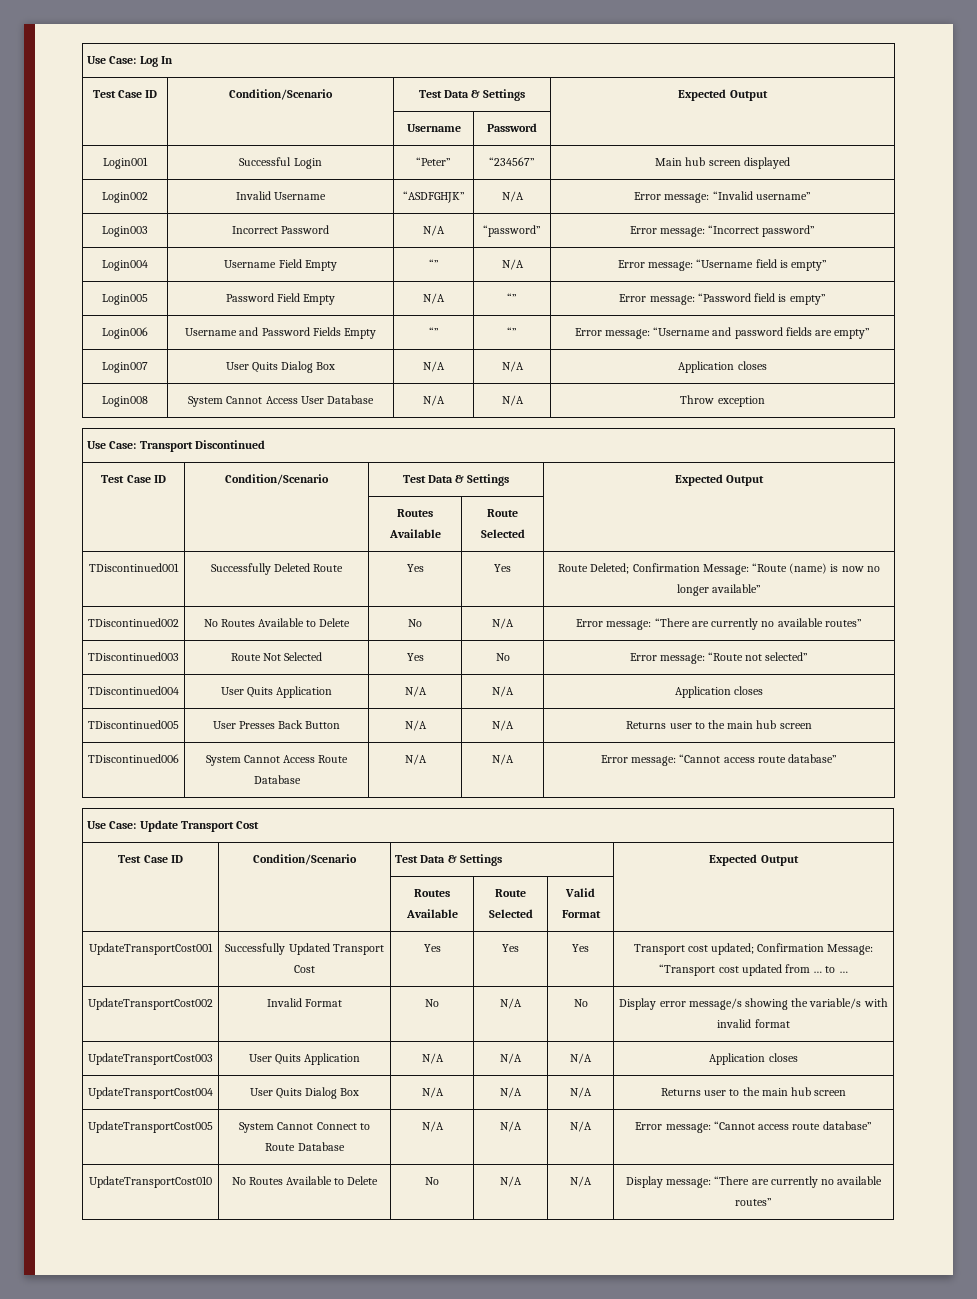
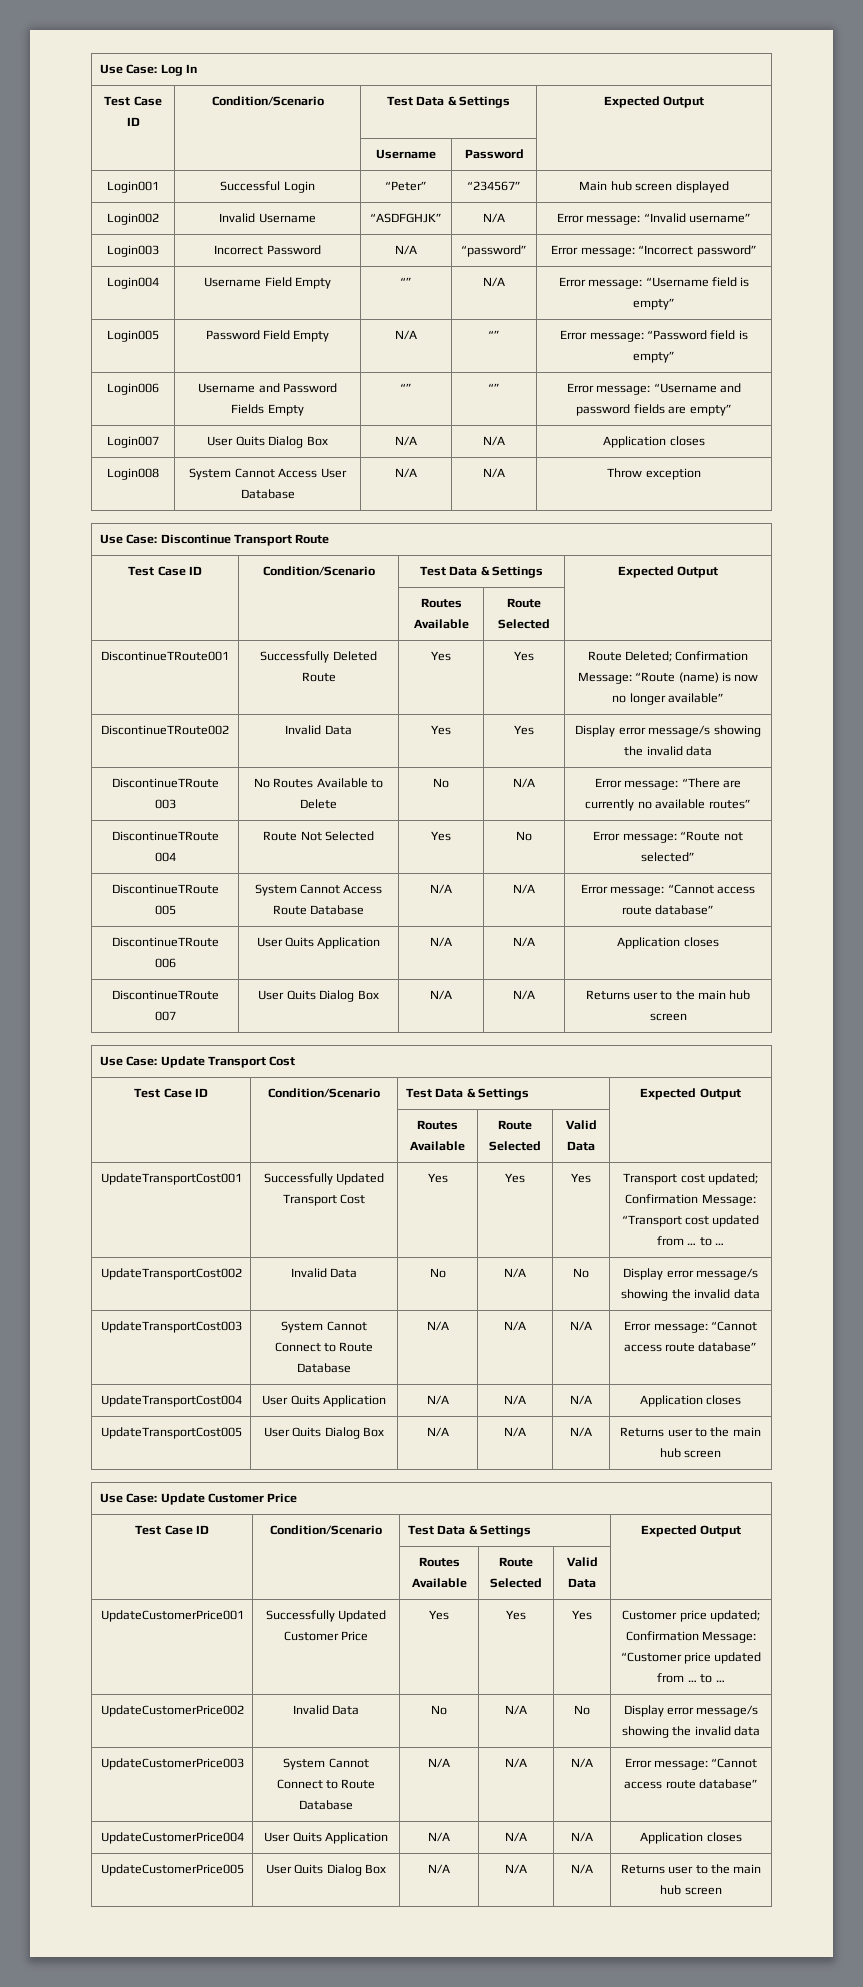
- Use Case: Transport Discontinued
+ Use Case: Discontinue Transport Route
- TDiscontinued001 | Successfully Deleted Route | Yes | Yes | Route Deleted; Confirmation Message: “Route (name) is now no longer available”
+ DiscontinueTRoute001 | Successfully Deleted Route | Yes | Yes | Route Deleted; Confirmation Message: “Route (name) is now no longer available”
- TDiscontinued002 | No Routes Available to Delete | No | N/A | Error message: “There are currently no available routes”
+ DiscontinueTRoute002 | Invalid Data | Yes | Yes | Display error message/s showing the invalid data
+ DiscontinueTRoute 003 | No Routes Available to Delete | No | N/A | Error message: “There are currently no available routes”
- TDiscontinued003 | Route Not Selected | Yes | No | Error message: “Route not selected”
+ DiscontinueTRoute 004 | Route Not Selected | Yes | No | Error message: “Route not selected”
- TDiscontinued004 | User Quits Application | N/A | N/A | Application closes
- TDiscontinued005 | User Presses Back Button | N/A | N/A | Returns user to the main hub screen
- TDiscontinued006 | System Cannot Access Route Database | N/A | N/A | Error message: “Cannot access route database”
+ DiscontinueTRoute 005 | System Cannot Access Route Database | N/A | N/A | Error message: “Cannot access route database”
+ DiscontinueTRoute 006 | User Quits Application | N/A | N/A | Application closes
+ DiscontinueTRoute 007 | User Quits Dialog Box | N/A | N/A | Returns user to the main hub screen
  Use Case: Update Transport Cost
  Test Case ID | Condition/Scenario | Test Data & Settings | Expected Output
- | | Routes Available | Route Selected | Valid Format |
+ | | Routes Available | Route Selected | Valid Data |
- UpdateTransportCost002 | Invalid Format | No | N/A | No | Display error message/s showing the variable/s with invalid format
- UpdateTransportCost003 | User Quits Application | N/A | N/A | N/A | Application closes
- UpdateTransportCost004 | User Quits Dialog Box | N/A | N/A | N/A | Returns user to the main hub screen
- UpdateTransportCost005 | System Cannot Connect to Route Database | N/A | N/A | N/A | Error message: “Cannot access route database”
+ UpdateTransportCost002 | Invalid Data | No | N/A | No | Display error message/s showing the invalid data
+ UpdateTransportCost003 | System Cannot Connect to Route Database | N/A | N/A | N/A | Error message: “Cannot access route database”
- UpdateTransportCost010 | No Routes Available to Delete | No | N/A | N/A | Display message: “There are currently no available routes”
+ UpdateTransportCost004 | User Quits Application | N/A | N/A | N/A | Application closes
+ UpdateTransportCost005 | User Quits Dialog Box | N/A | N/A | N/A | Returns user to the main hub screen
+ Use Case: Update Customer Price
+ Test Case ID | Condition/Scenario | Test Data & Settings | Expected Output
+ | | Routes Available | Route Selected | Valid Data |
+ UpdateCustomerPrice001 | Successfully Updated Customer Price | Yes | Yes | Yes | Customer price updated; Confirmation Message: “Customer price updated from … to …
+ UpdateCustomerPrice002 | Invalid Data | No | N/A | No | Display error message/s showing the invalid data
+ UpdateCustomerPrice003 | System Cannot Connect to Route Database | N/A | N/A | N/A | Error message: “Cannot access route database”
+ UpdateCustomerPrice004 | User Quits Application | N/A | N/A | N/A | Application closes
+ UpdateCustomerPrice005 | User Quits Dialog Box | N/A | N/A | N/A | Returns user to the main hub screen

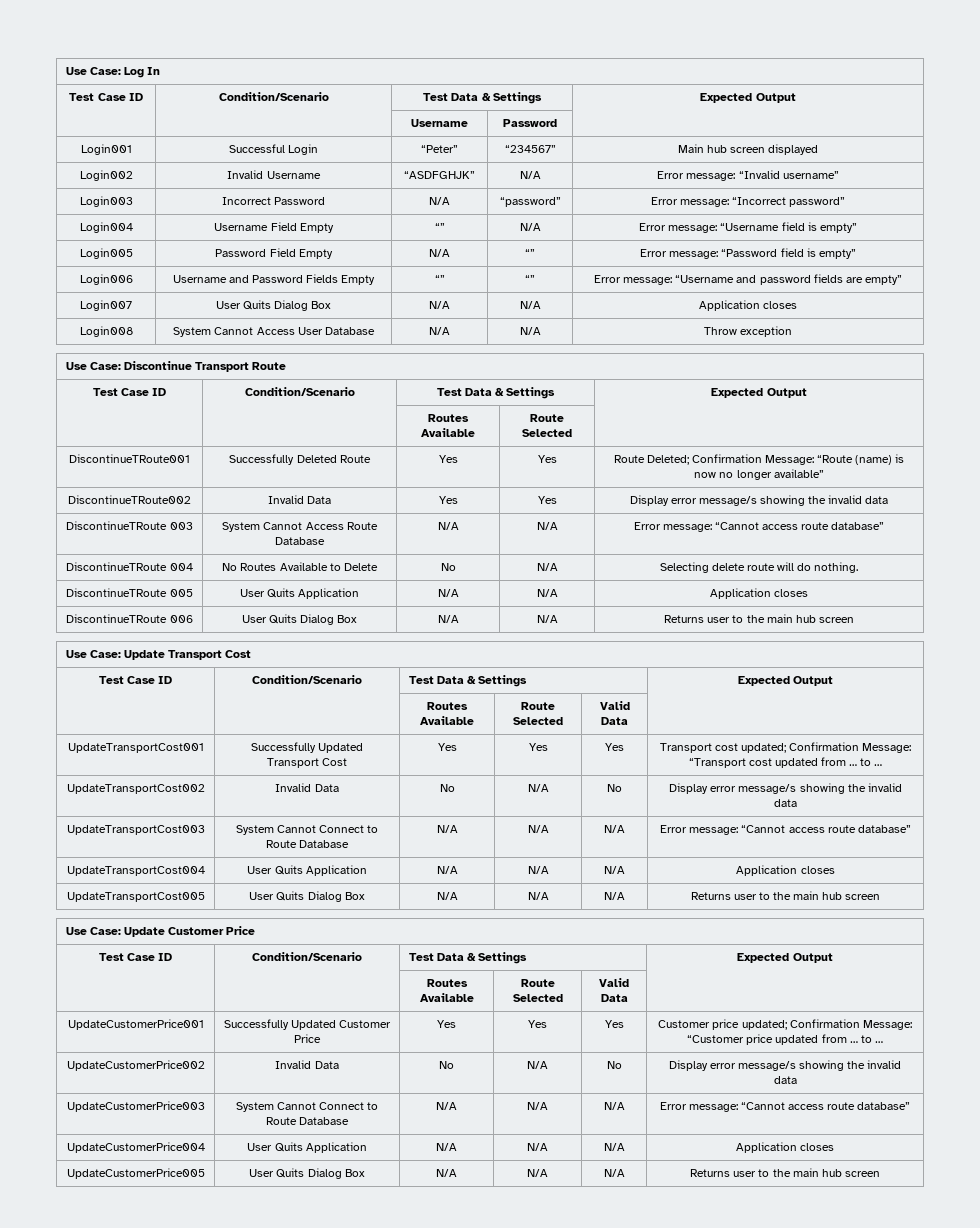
- DiscontinueTRoute 003 | No Routes Available to Delete | No | N/A | Error message: “There are currently no available routes”
- DiscontinueTRoute 004 | Route Not Selected | Yes | No | Error message: “Route not selected”
- DiscontinueTRoute 005 | System Cannot Access Route Database | N/A | N/A | Error message: “Cannot access route database”
+ DiscontinueTRoute 003 | System Cannot Access Route Database | N/A | N/A | Error message: “Cannot access route database”
- DiscontinueTRoute 006 | User Quits Application | N/A | N/A | Application closes
+ DiscontinueTRoute 004 | No Routes Available to Delete | No | N/A | Selecting delete route will do nothing.
+ DiscontinueTRoute 005 | User Quits Application | N/A | N/A | Application closes
- DiscontinueTRoute 007 | User Quits Dialog Box | N/A | N/A | Returns user to the main hub screen
+ DiscontinueTRoute 006 | User Quits Dialog Box | N/A | N/A | Returns user to the main hub screen

